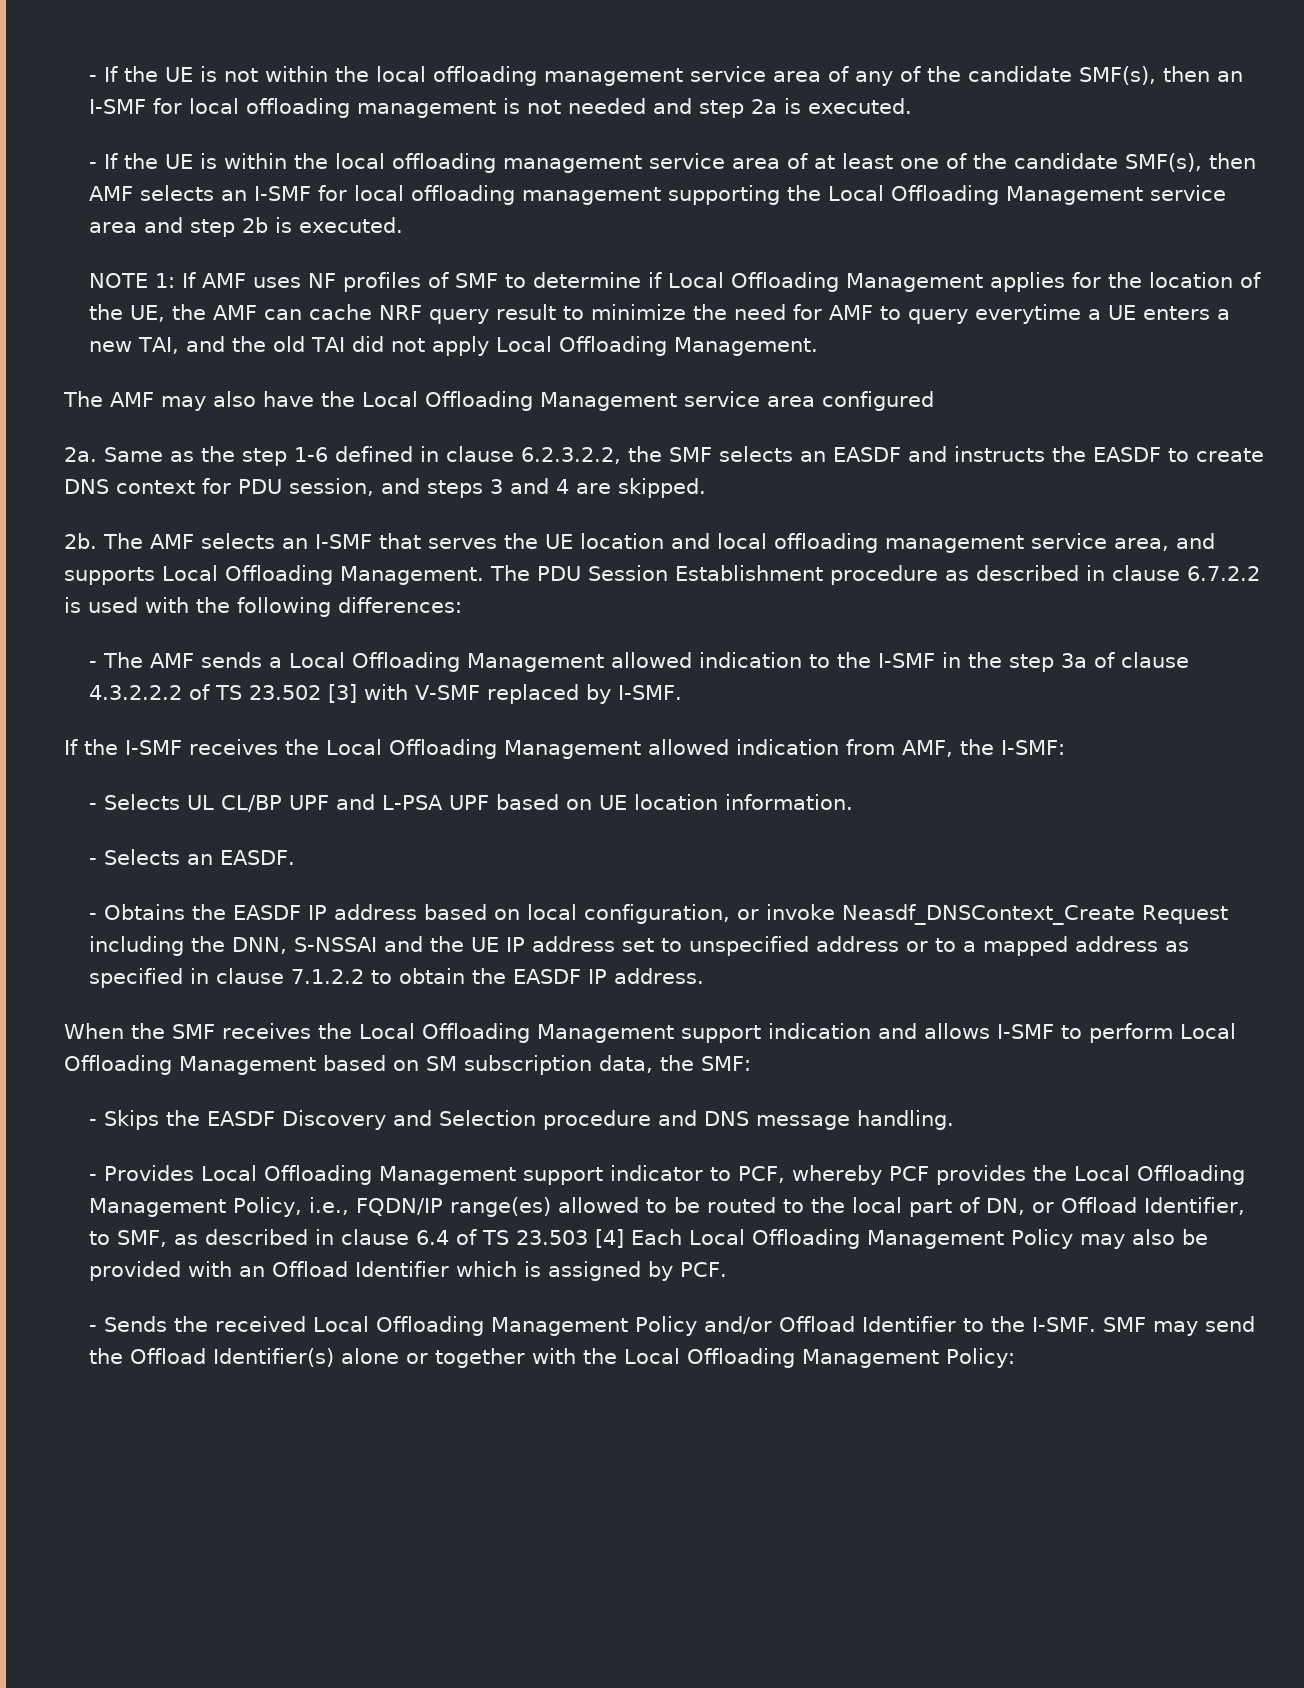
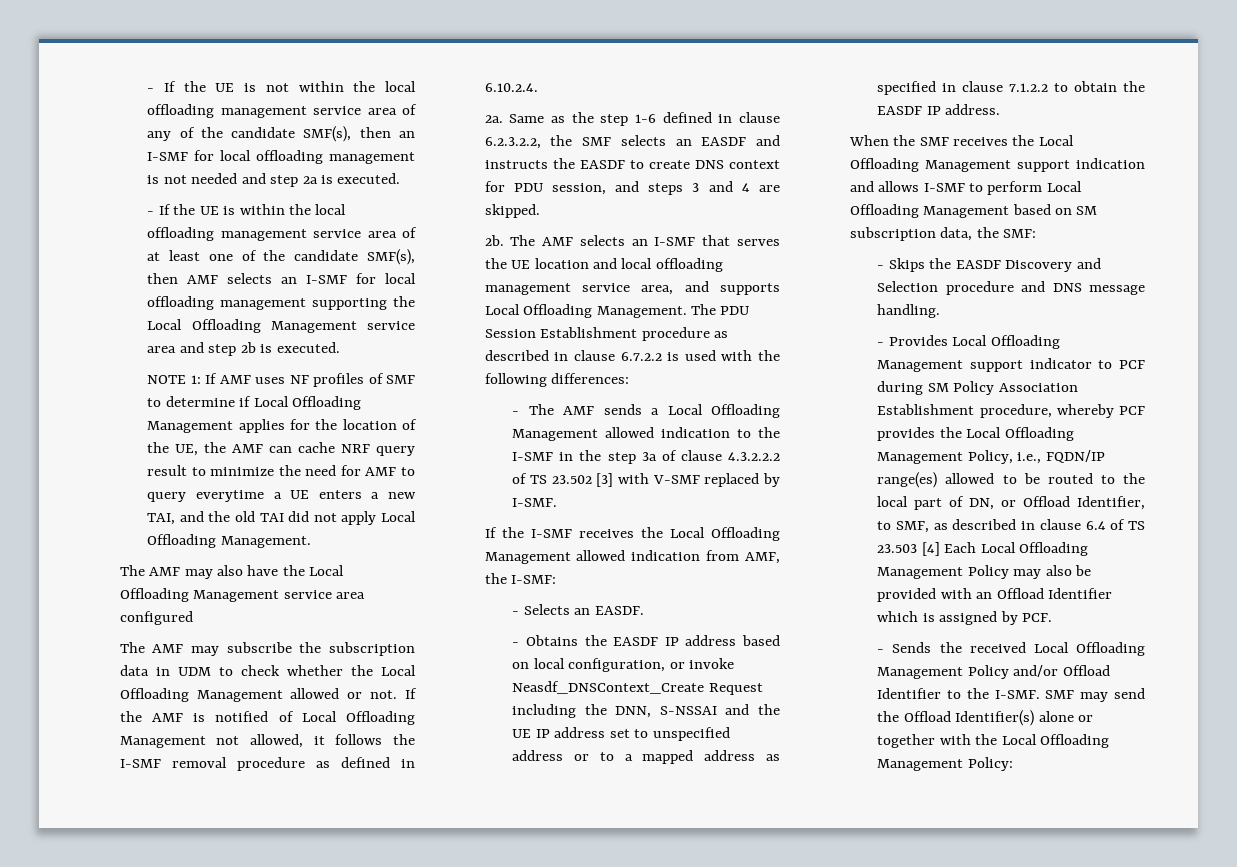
+ The AMF may subscribe the subscription data in UDM to check whether the Local Offloading Management allowed or not. If the AMF is notified of Local Offloading Management not allowed, it follows the I-SMF removal procedure as defined in 6.10.2.4.
- - Selects UL CL/BP UPF and L-PSA UPF based on UE location information.
- - Provides Local Offloading Management support indicator to PCF, whereby PCF provides the Local Offloading Management Policy, i.e., FQDN/IP range(es) allowed to be routed to the local part of DN, or Offload Identifier, to SMF, as described in clause 6.4 of TS 23.503 [4] Each Local Offloading Management Policy may also be provided with an Offload Identifier which is assigned by PCF.
+ - Provides Local Offloading Management support indicator to PCF during SM Policy Association Establishment procedure, whereby PCF provides the Local Offloading Management Policy, i.e., FQDN/IP range(es) allowed to be routed to the local part of DN, or Offload Identifier, to SMF, as described in clause 6.4 of TS 23.503 [4] Each Local Offloading Management Policy may also be provided with an Offload Identifier which is assigned by PCF.

